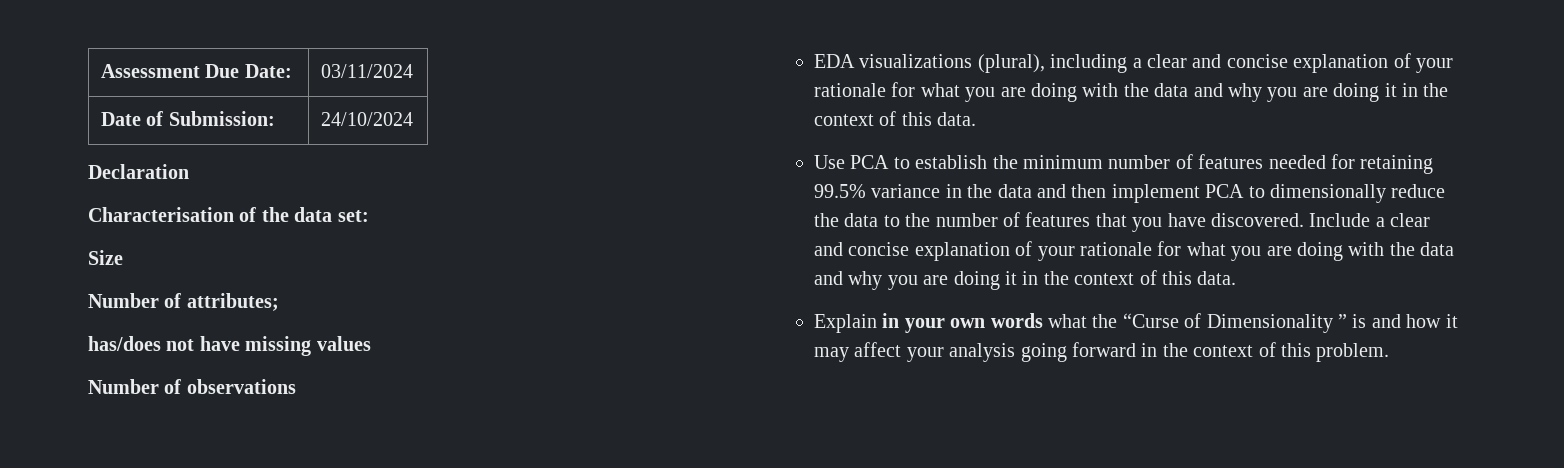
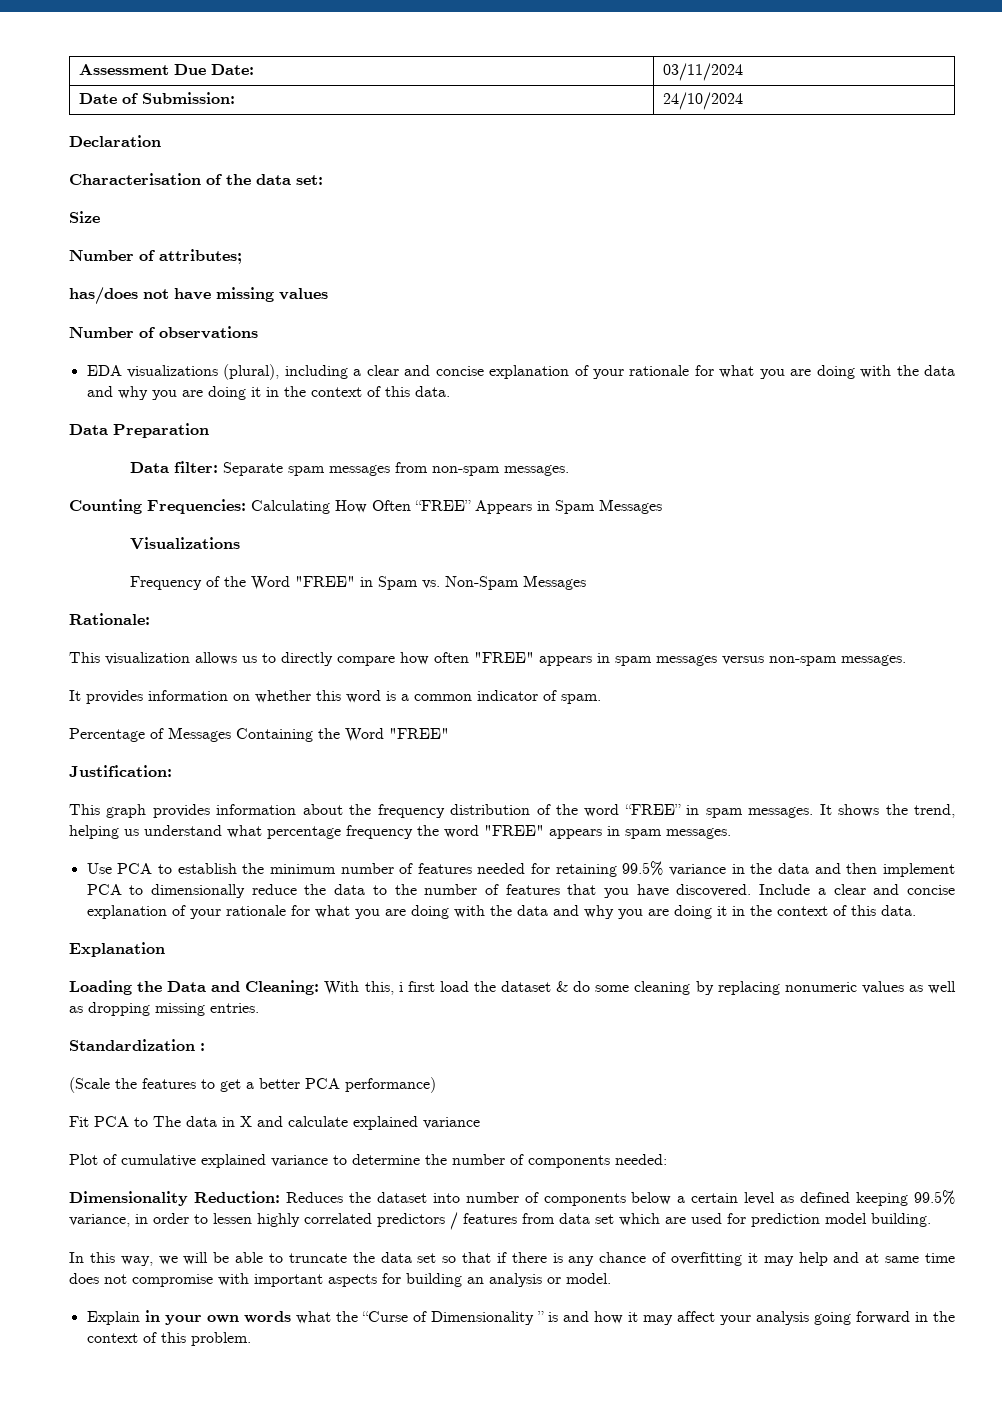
+ Data Preparation
+ Data filter: Separate spam messages from non-spam messages.
+ Counting Frequencies: Calculating How Often “FREE” Appears in Spam Messages
+ Visualizations
+ Frequency of the Word "FREE" in Spam vs. Non-Spam Messages
+ Rationale:
+ This visualization allows us to directly compare how often "FREE" appears in spam messages versus non-spam messages.
+ It provides information on whether this word is a common indicator of spam.
+ Percentage of Messages Containing the Word "FREE"
+ Justification:
+ This graph provides information about the frequency distribution of the word “FREE” in spam messages. It shows the trend, helping us understand what percentage frequency the word "FREE" appears in spam messages.
+ Explanation
+ Loading the Data and Cleaning: With this, i first load the dataset & do some cleaning by replacing nonumeric values as well as dropping missing entries.
+ Standardization :
+ (Scale the features to get a better PCA performance)
+ Fit PCA to The data in X and calculate explained variance
+ Plot of cumulative explained variance to determine the number of components needed:
+ Dimensionality Reduction: Reduces the dataset into number of components below a certain level as defined keeping 99.5% variance, in order to lessen highly correlated predictors / features from data set which are used for prediction model building.
+ In this way, we will be able to truncate the data set so that if there is any chance of overfitting it may help and at same time does not compromise with important aspects for building an analysis or model.

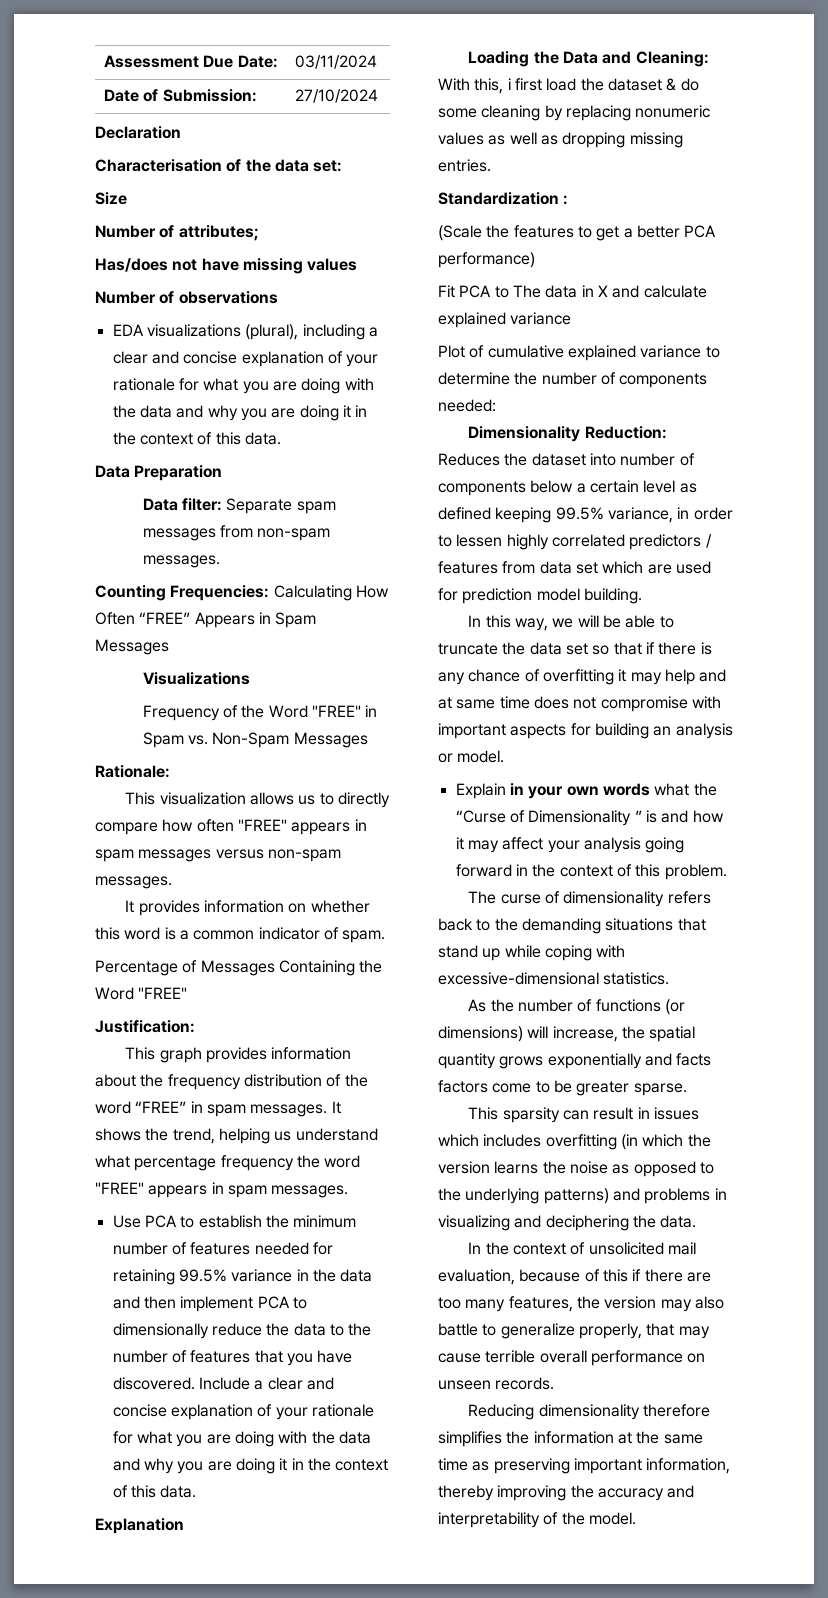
- Date of Submission: | 24/10/2024
+ Date of Submission: | 27/10/2024
- has/does not have missing values
+ Has/does not have missing values
+ The curse of dimensionality refers back to the demanding situations that stand up while coping with excessive-dimensional statistics.
+ As the number of functions (or dimensions) will increase, the spatial quantity grows exponentially and facts factors come to be greater sparse.
+ This sparsity can result in issues which includes overfitting (in which the version learns the noise as opposed to the underlying patterns) and problems in visualizing and deciphering the data.
+ In the context of unsolicited mail evaluation, because of this if there are too many features, the version may also battle to generalize properly, that may cause terrible overall performance on unseen records.
+ Reducing dimensionality therefore simplifies the information at the same time as preserving important information, thereby improving the accuracy and interpretability of the model.

